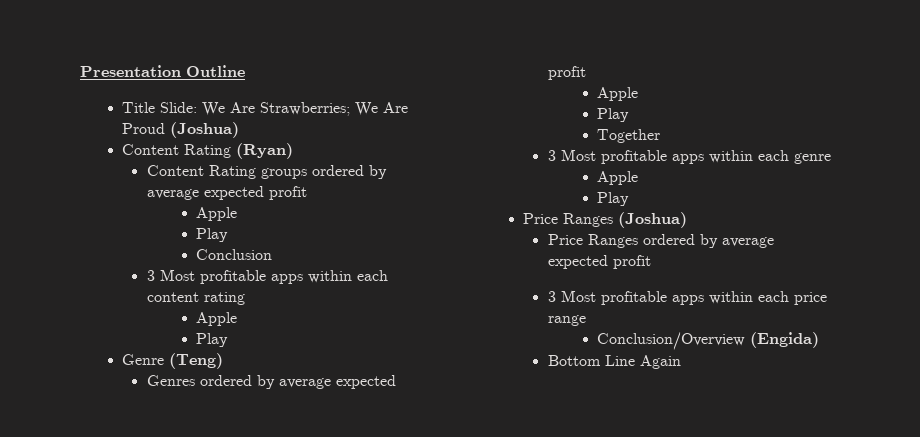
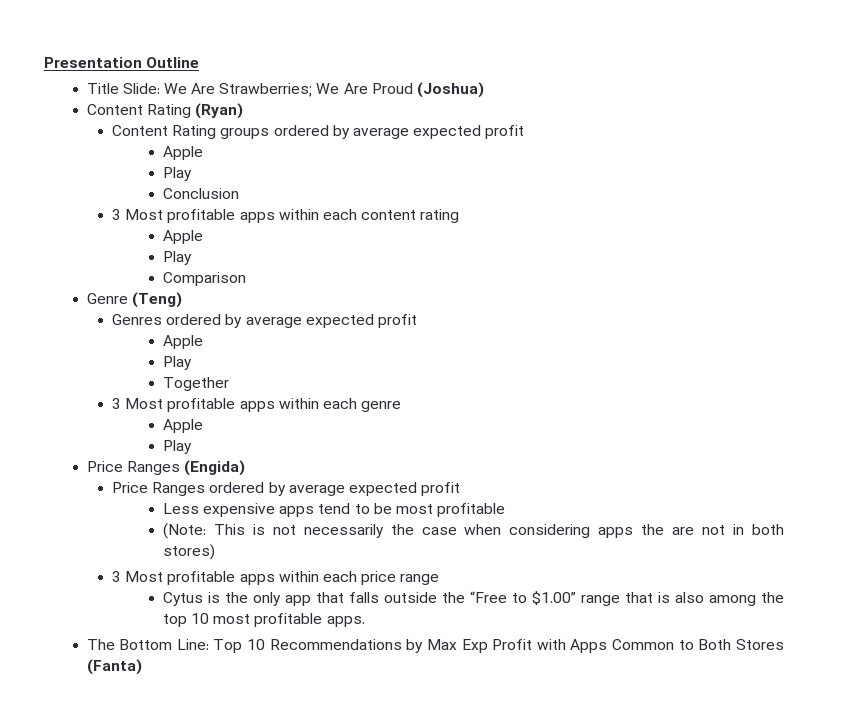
+ Comparison
- Price Ranges (Joshua)
+ Price Ranges (Engida)
+ Less expensive apps tend to be most profitable
+ (Note: This is not necessarily the case when considering apps the are not in both stores)
- Conclusion/Overview (Engida)
- Bottom Line Again
+ Cytus is the only app that falls outside the “Free to $1.00” range that is also among the top 10 most profitable apps.
+ The Bottom Line: Top 10 Recommendations by Max Exp Profit with Apps Common to Both Stores (Fanta)

